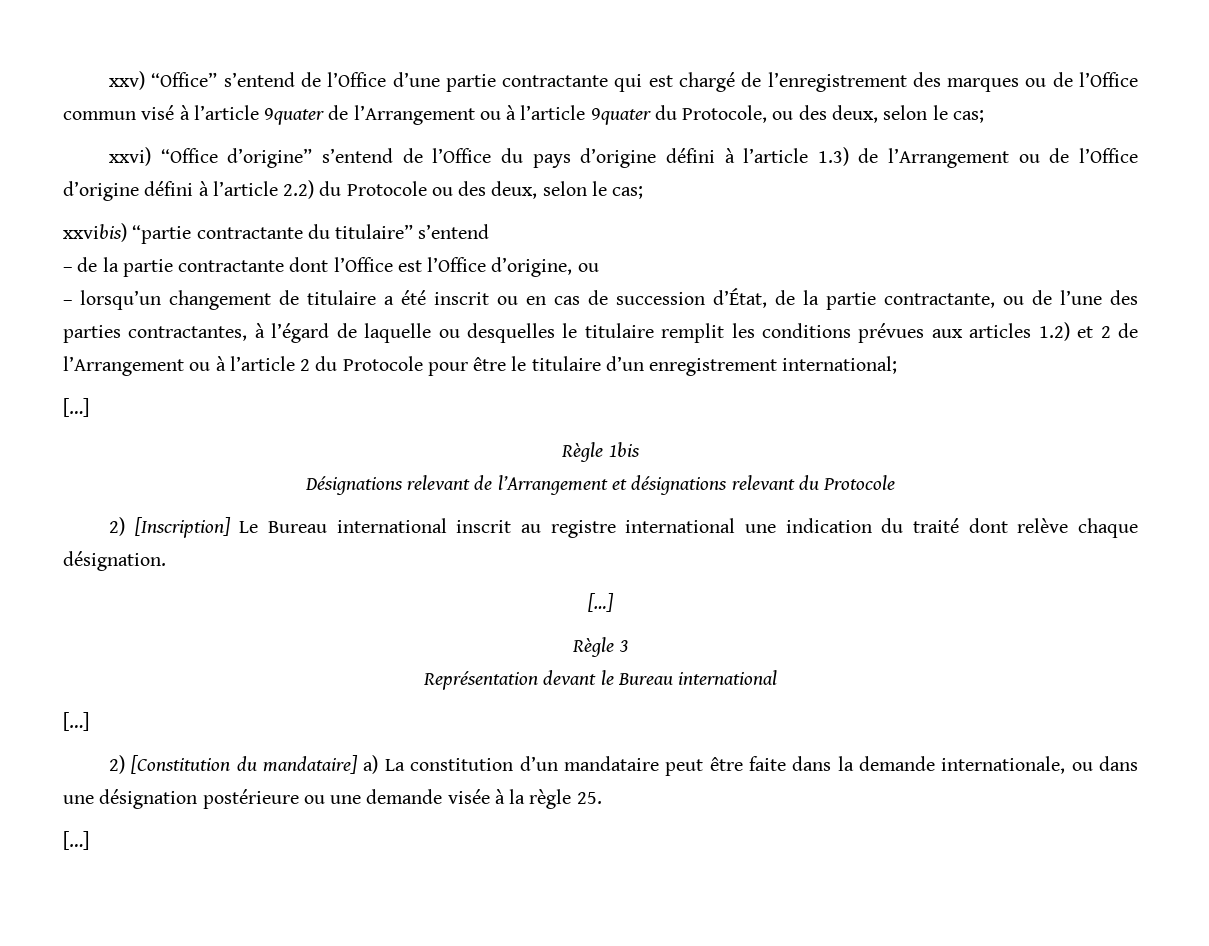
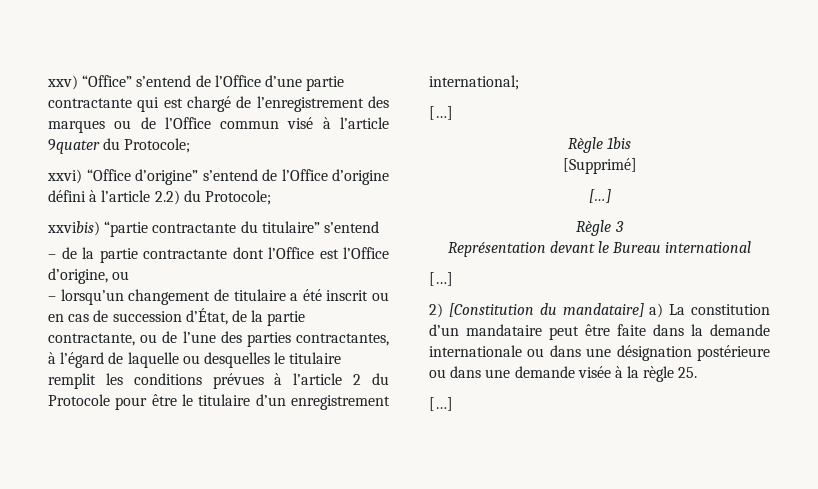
- xxv) “Office” s’entend de l’Office d’une partie contractante qui est chargé de l’enregistrement des marques ou de l’Office commun visé à l’article 9quater de l’Arrangement ou à l’article 9quater du Protocole, ou des deux, selon le cas;
+ xxv) “Office” s’entend de l’Office d’une partie contractante qui est chargé de l’enregistrement des marques ou de l’Office commun visé à l’article 9quater du Protocole;
- xxvi) “Office d’origine” s’entend de l’Office du pays d’origine défini à l’article 1.3) de l’Arrangement ou de l’Office d’origine défini à l’article 2.2) du Protocole ou des deux, selon le cas;
+ xxvi) “Office d’origine” s’entend de l’Office d’origine défini à l’article 2.2) du Protocole;
- – lorsqu’un changement de titulaire a été inscrit ou en cas de succession d’État, de la partie contractante, ou de l’une des parties contractantes, à l’égard de laquelle ou desquelles le titulaire remplit les conditions prévues aux articles 1.2) et 2 de l’Arrangement ou à l’article 2 du Protocole pour être le titulaire d’un enregistrement international;
+ – lorsqu’un changement de titulaire a été inscrit ou en cas de succession d’État, de la partie contractante, ou de l’une des parties contractantes, à l’égard de laquelle ou desquelles le titulaire remplit les conditions prévues à l’article 2 du Protocole pour être le titulaire d’un enregistrement international;
- Désignations relevant de l’Arrangement et désignations relevant du Protocole
- 2) [Inscription] Le Bureau international inscrit au registre international une indication du traité dont relève chaque désignation.
+ [Supprimé]
- 2) [Constitution du mandataire] a) La constitution d’un mandataire peut être faite dans la demande internationale, ou dans une désignation postérieure ou une demande visée à la règle 25.
+ 2) [Constitution du mandataire] a) La constitution d’un mandataire peut être faite dans la demande internationale ou dans une désignation postérieure ou dans une demande visée à la règle 25.

